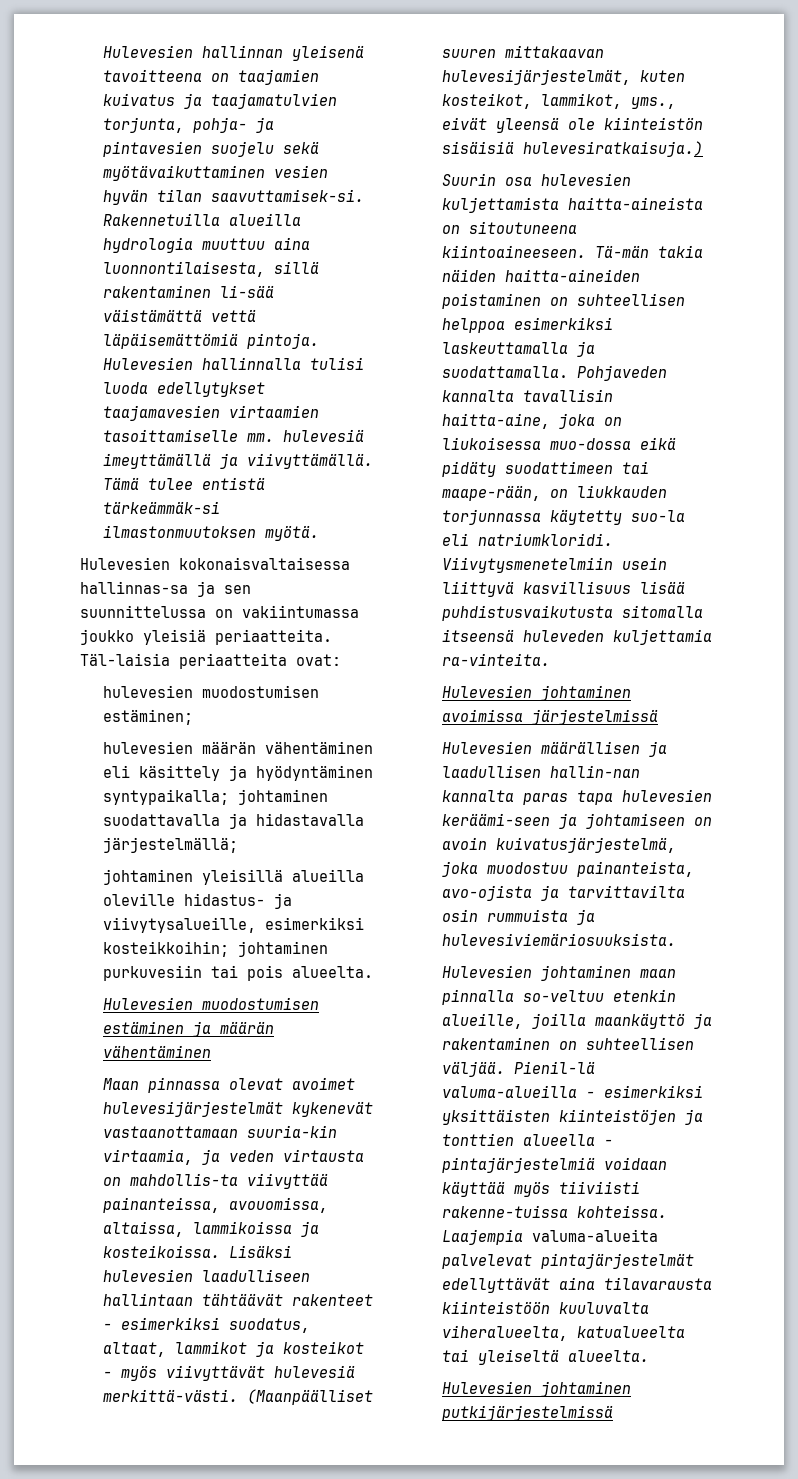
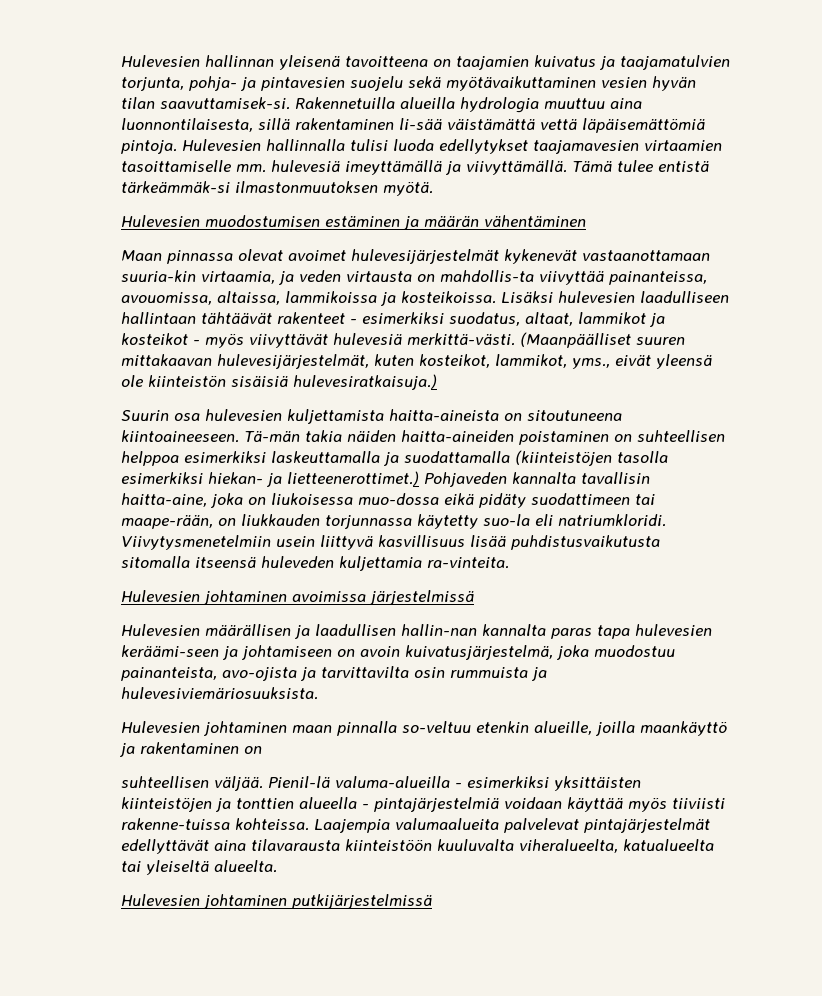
- Hulevesien kokonaisvaltaisessa hallinnas-sa ja sen suunnittelussa on vakiintumassa joukko yleisiä periaatteita. Täl-laisia periaatteita ovat:
- hulevesien muodostumisen estäminen;
- hulevesien määrän vähentäminen eli käsittely ja hyödyntäminen syntypaikalla; johtaminen suodattavalla ja hidastavalla järjestelmällä;
- johtaminen yleisillä alueilla oleville hidastus- ja viivytysalueille, esimerkiksi kosteikkoihin; johtaminen purkuvesiin tai pois alueelta.
- Tä-män takia näiden haitta-aineiden poistaminen on suhteellisen helppoa esimerkiksi laskeuttamalla ja suodattamalla.
+ Tä-män takia näiden haitta-aineiden poistaminen on suhteellisen helppoa esimerkiksi laskeuttamalla ja suodattamalla (kiinteistöjen tasolla esimerkiksi hiekan- ja lietteenerottimet.)
- Hulevesien johtaminen maan pinnalla so-veltuu etenkin alueille, joilla maankäyttö ja rakentaminen on suhteellisen väljää.
+ Hulevesien johtaminen maan pinnalla so-veltuu etenkin alueille, joilla maankäyttö ja rakentaminen on
+ suhteellisen väljää.
- Laajempia valuma-alueita palvelevat pintajärjestelmät edellyttävät aina tilavarausta kiinteistöön kuuluvalta viheralueelta, katualueelta tai yleiseltä alueelta.
+ Laajempia valumaalueita palvelevat pintajärjestelmät edellyttävät aina tilavarausta kiinteistöön kuuluvalta viheralueelta, katualueelta tai yleiseltä alueelta.

